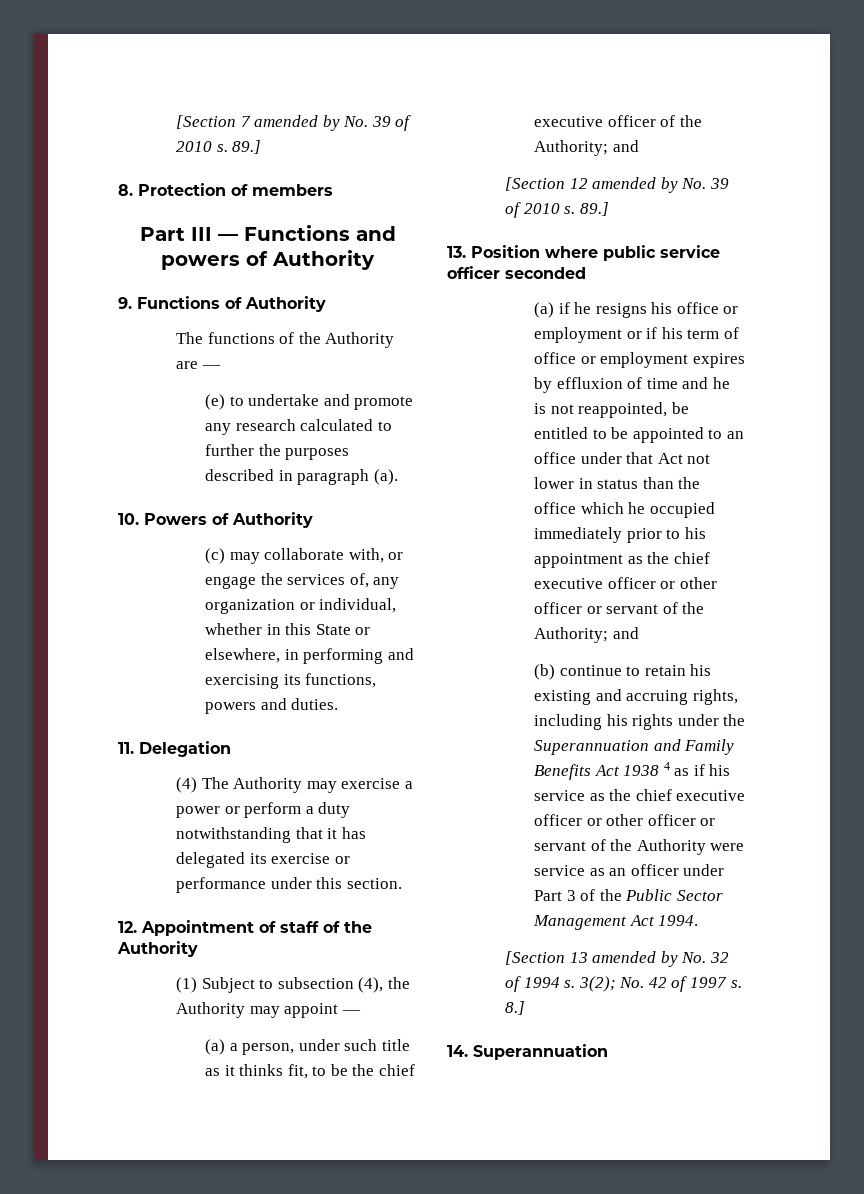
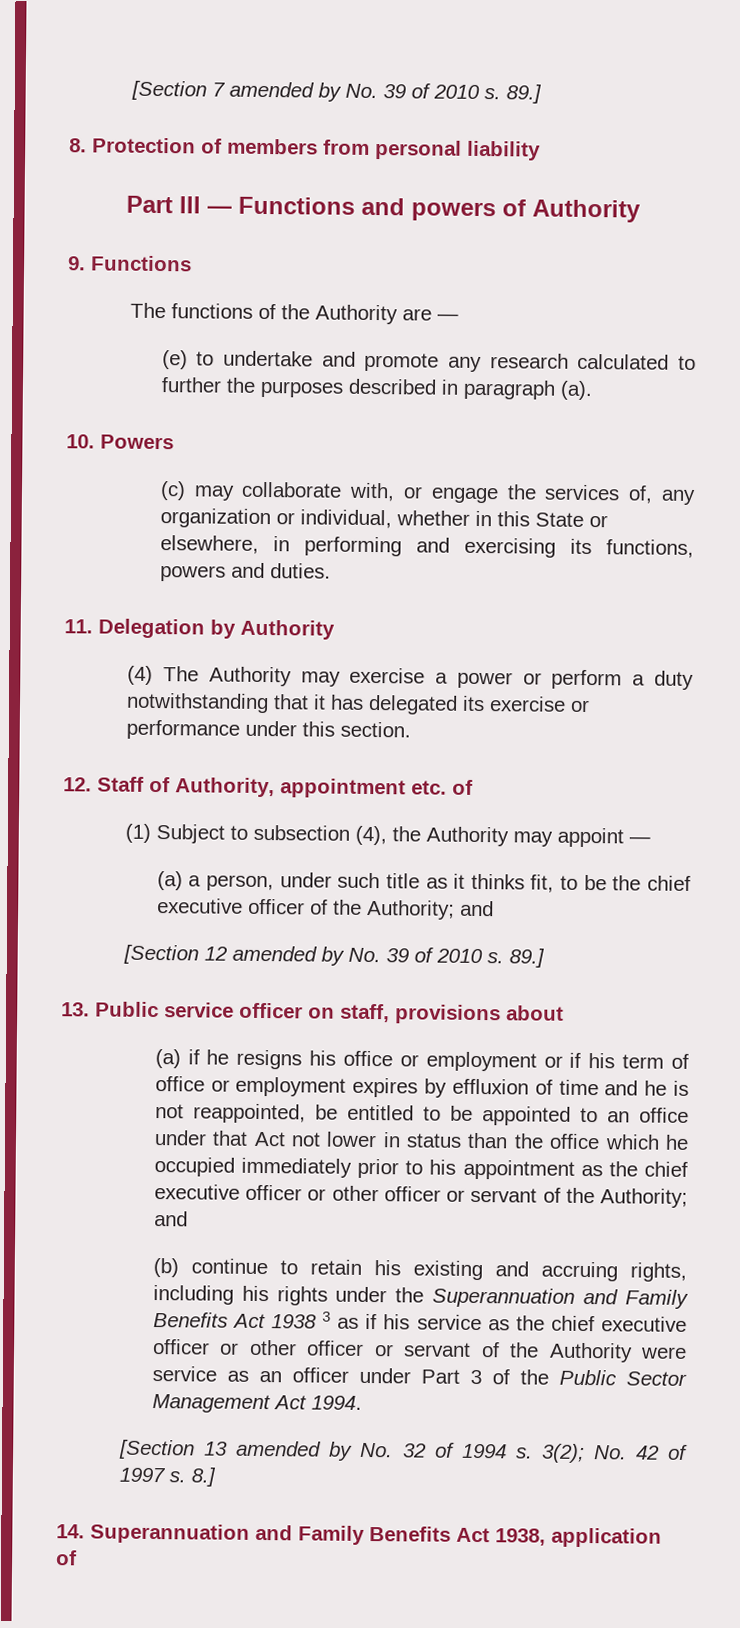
- 8. Protection of members
+ 8. Protection of members from personal liability
- 9. Functions of Authority
+ 9. Functions
- 10. Powers of Authority
+ 10. Powers
- 11. Delegation
+ 11. Delegation by Authority
- 12. Appointment of staff of the Authority
+ 12. Staff of Authority, appointment etc. of
- 13. Position where public service officer seconded
+ 13. Public service officer on staff, provisions about
- (b) continue to retain his existing and accruing rights, including his rights under the Superannuation and Family Benefits Act 1938 4 as if his service as the chief executive officer or other officer or servant of the Authority were service as an officer under Part 3 of the Public Sector Management Act 1994.
+ (b) continue to retain his existing and accruing rights, including his rights under the Superannuation and Family Benefits Act 1938 3 as if his service as the chief executive officer or other officer or servant of the Authority were service as an officer under Part 3 of the Public Sector Management Act 1994.
- 14. Superannuation
+ 14. Superannuation and Family Benefits Act 1938, application of

